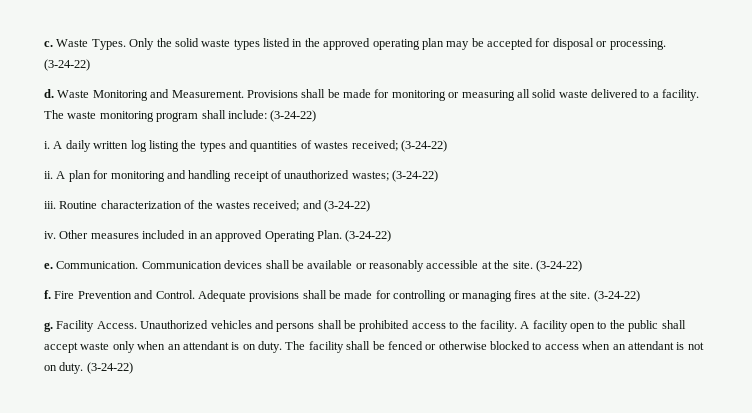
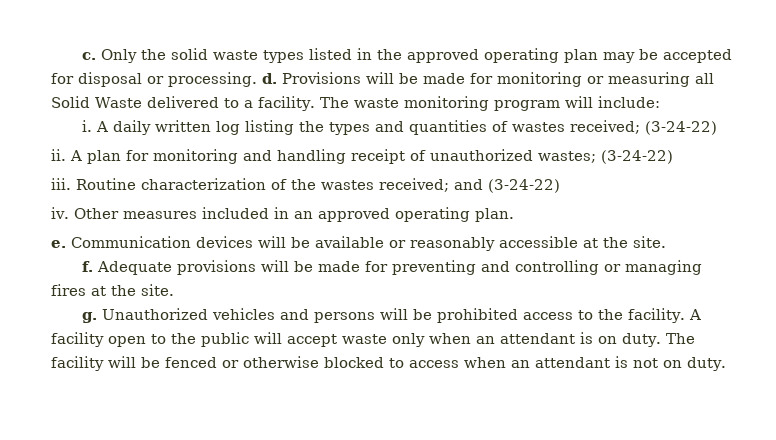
- Waste Types.
- Only the solid waste types listed in the approved operating plan may be accepted for disposal or processing. (3-24-22)
- d. Waste Monitoring and Measurement. Provisions shall be made for monitoring or measuring all solid waste delivered to a facility.
+ Only the solid waste types listed in the approved operating plan may be accepted for disposal or processing. d. Provisions will be made for monitoring or measuring all Solid Waste delivered to a facility.
- The waste monitoring program shall include: (3-24-22)
+ The waste monitoring program will include:
- Other measures included in an approved Operating Plan. (3-24-22)
+ Other measures included in an approved operating plan.
- Communication.
- Communication devices shall be available or reasonably accessible at the site. (3-24-22)
+ Communication devices will be available or reasonably accessible at the site.
- Fire Prevention and Control.
- Adequate provisions shall be made for controlling or managing fires at the site. (3-24-22)
+ Adequate provisions will be made for preventing and controlling or managing fires at the site.
- Facility Access.
- Unauthorized vehicles and persons shall be prohibited access to the facility.
+ Unauthorized vehicles and persons will be prohibited access to the facility.
- A facility open to the public shall accept waste only when an attendant is on duty.
+ A facility open to the public will accept waste only when an attendant is on duty.
- The facility shall be fenced or otherwise blocked to access when an attendant is not on duty. (3-24-22)
+ The facility will be fenced or otherwise blocked to access when an attendant is not on duty.

